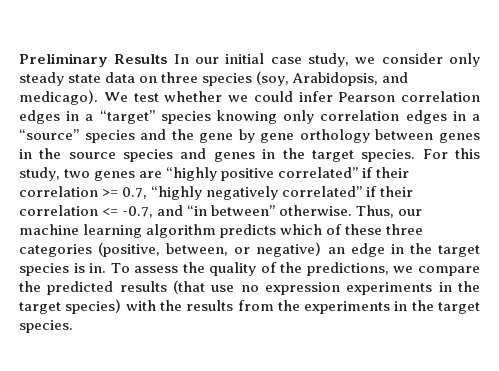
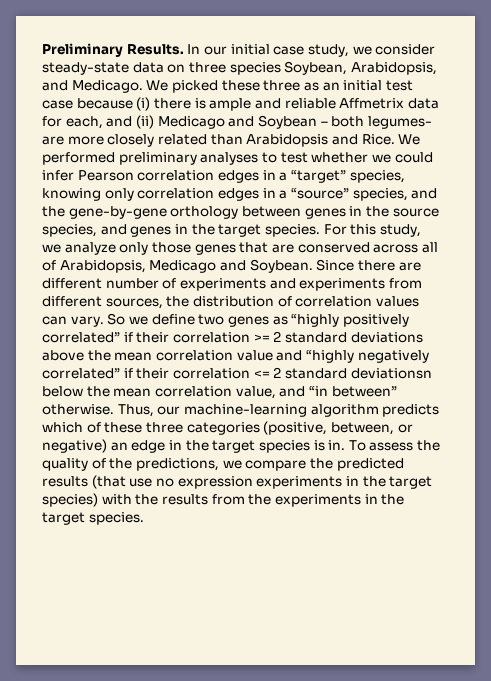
- Preliminary Results In our initial case study, we consider only steady state data on three species (soy, Arabidopsis, and medicago). We test whether we could infer Pearson correlation edges in a “target” species knowing only correlation edges in a “source” species and the gene by gene orthology between genes in the source species and genes in the target species.
+ Preliminary Results. In our initial case study, we consider steady-state data on three species Soybean, Arabidopsis, and Medicago. We picked these three as an initial test case because (i) there is ample and reliable Affmetrix data for each, and (ii) Medicago and Soybean – both legumes- are more closely related than Arabidopsis and Rice. We performed preliminary analyses to test whether we could infer Pearson correlation edges in a “target” species, knowing only correlation edges in a “source” species, and the gene-by-gene orthology between genes in the source species, and genes in the target species.
- For this study, two genes are “highly positive correlated” if their correlation >= 0.7, “highly negatively correlated” if their correlation <= -0.7, and “in between” otherwise.
+ For this study, we analyze only those genes that are conserved across all of Arabidopsis, Medicago and Soybean. Since there are different number of experiments and experiments from different sources, the distribution of correlation values can vary. So we define two genes as “highly positively correlated” if their correlation >= 2 standard deviations above the mean correlation value and “highly negatively correlated” if their correlation <= 2 standard deviationsn below the mean correlation value, and “in between” otherwise.
- Thus, our machine learning algorithm predicts which of these three categories (positive, between, or negative) an edge in the target species is in.
+ Thus, our machine-learning algorithm predicts which of these three categories (positive, between, or negative) an edge in the target species is in.

